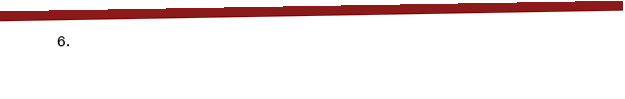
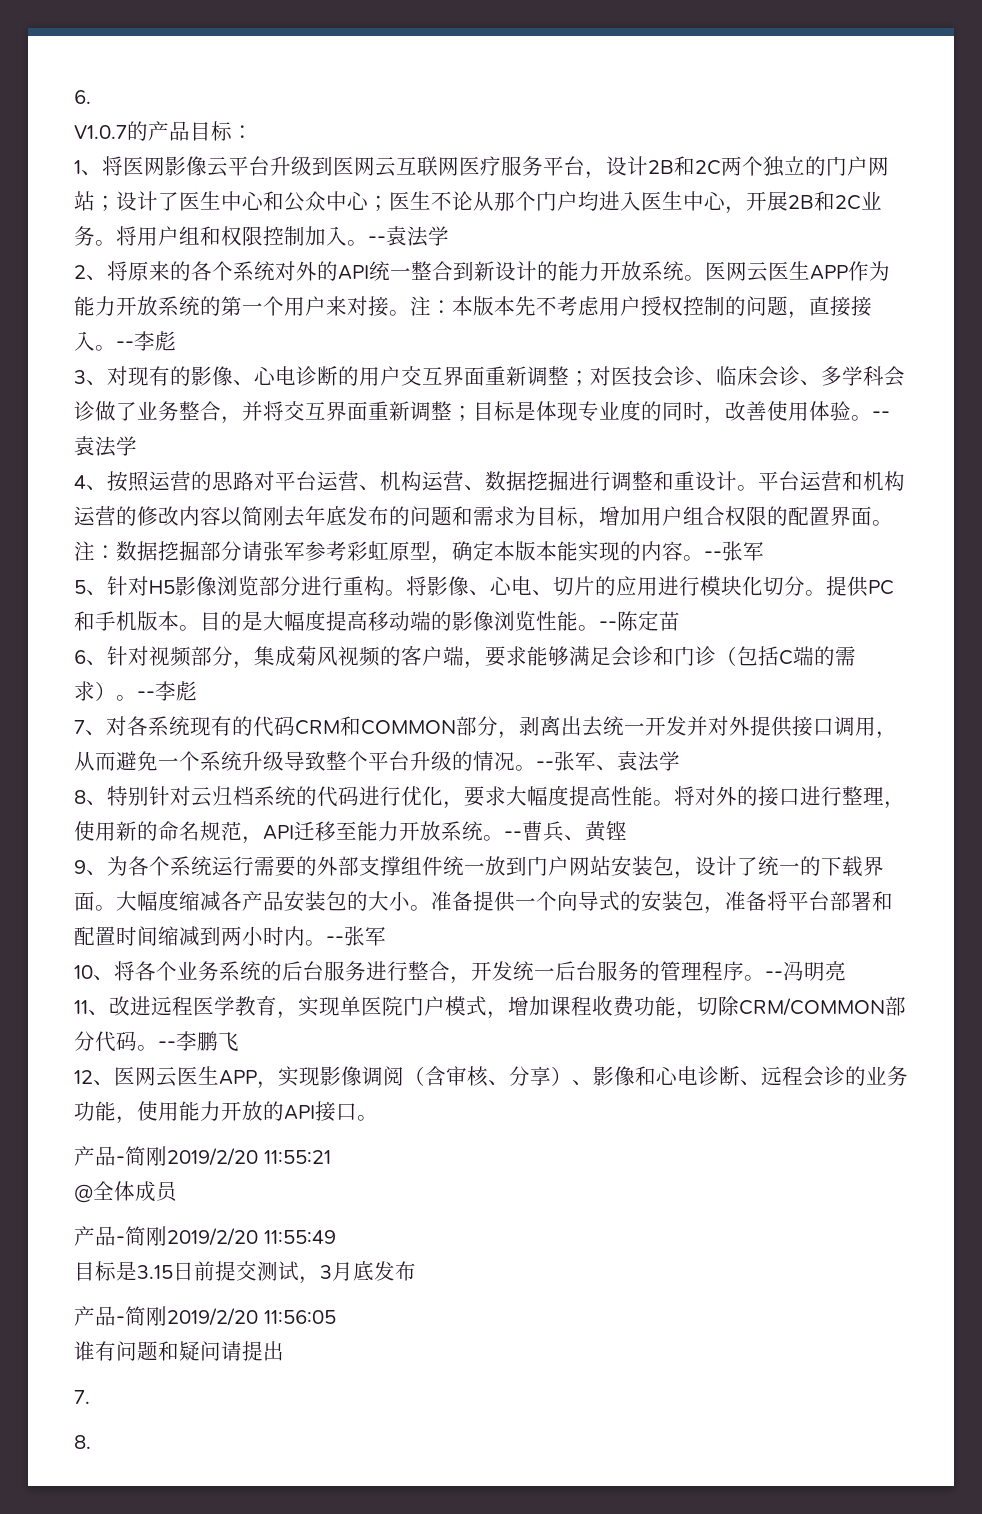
+ V1.0.7的产品目标：
+ 1、将医网影像云平台升级到医网云互联网医疗服务平台，设计2B和2C两个独立的门户网站；设计了医生中心和公众中心；医生不论从那个门户均进入医生中心，开展2B和2C业务。将用户组和权限控制加入。--袁法学
+ 2、将原来的各个系统对外的API统一整合到新设计的能力开放系统。医网云医生APP作为能力开放系统的第一个用户来对接。注：本版本先不考虑用户授权控制的问题，直接接入。--李彪
+ 3、对现有的影像、心电诊断的用户交互界面重新调整；对医技会诊、临床会诊、多学科会诊做了业务整合，并将交互界面重新调整；目标是体现专业度的同时，改善使用体验。--袁法学
+ 4、按照运营的思路对平台运营、机构运营、数据挖掘进行调整和重设计。平台运营和机构运营的修改内容以简刚去年底发布的问题和需求为目标，增加用户组合权限的配置界面。注：数据挖掘部分请张军参考彩虹原型，确定本版本能实现的内容。--张军
+ 5、针对H5影像浏览部分进行重构。将影像、心电、切片的应用进行模块化切分。提供PC和手机版本。目的是大幅度提高移动端的影像浏览性能。--陈定苗
+ 6、针对视频部分，集成菊风视频的客户端，要求能够满足会诊和门诊（包括C端的需求）。--李彪
+ 7、对各系统现有的代码CRM和COMMON部分，剥离出去统一开发并对外提供接口调用，从而避免一个系统升级导致整个平台升级的情况。--张军、袁法学
+ 8、特别针对云归档系统的代码进行优化，要求大幅度提高性能。将对外的接口进行整理，使用新的命名规范，API迁移至能力开放系统。--曹兵、黄铿
+ 9、为各个系统运行需要的外部支撑组件统一放到门户网站安装包，设计了统一的下载界面。大幅度缩减各产品安装包的大小。准备提供一个向导式的安装包，准备将平台部署和配置时间缩减到两小时内。--张军
+ 10、将各个业务系统的后台服务进行整合，开发统一后台服务的管理程序。--冯明亮
+ 11、改进远程医学教育，实现单医院门户模式，增加课程收费功能，切除CRM/COMMON部分代码。--李鹏飞
+ 12、医网云医生APP，实现影像调阅（含审核、分享）、影像和心电诊断、远程会诊的业务功能，使用能力开放的API接口。
+ 产品-简刚2019/2/20 11:55:21
+ @全体成员
+ 产品-简刚2019/2/20 11:55:49
+ 目标是3.15日前提交测试，3月底发布
+ 产品-简刚2019/2/20 11:56:05
+ 谁有问题和疑问请提出
+ 7.
+ 8.

